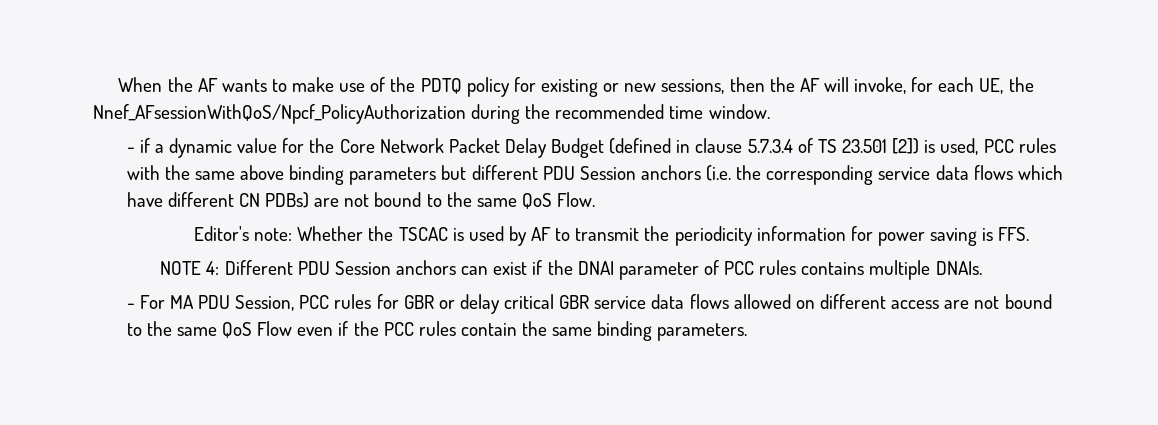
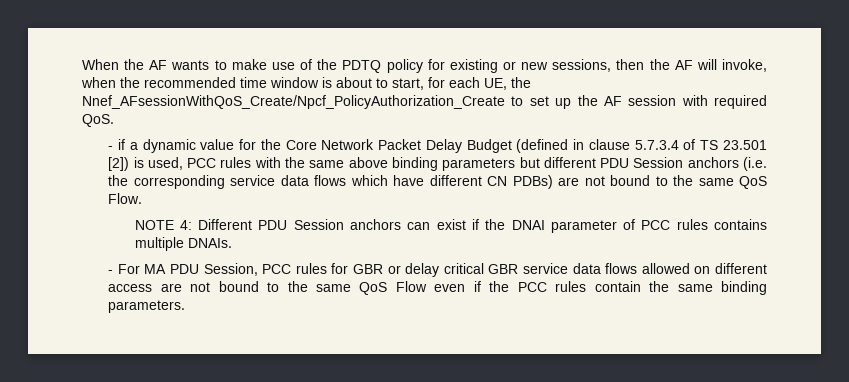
- When the AF wants to make use of the PDTQ policy for existing or new sessions, then the AF will invoke, for each UE, the Nnef_AFsessionWithQoS/Npcf_PolicyAuthorization during the recommended time window.
+ When the AF wants to make use of the PDTQ policy for existing or new sessions, then the AF will invoke, when the recommended time window is about to start, for each UE, the Nnef_AFsessionWithQoS_Create/Npcf_PolicyAuthorization_Create to set up the AF session with required QoS.
- Editor's note: Whether the TSCAC is used by AF to transmit the periodicity information for power saving is FFS.

